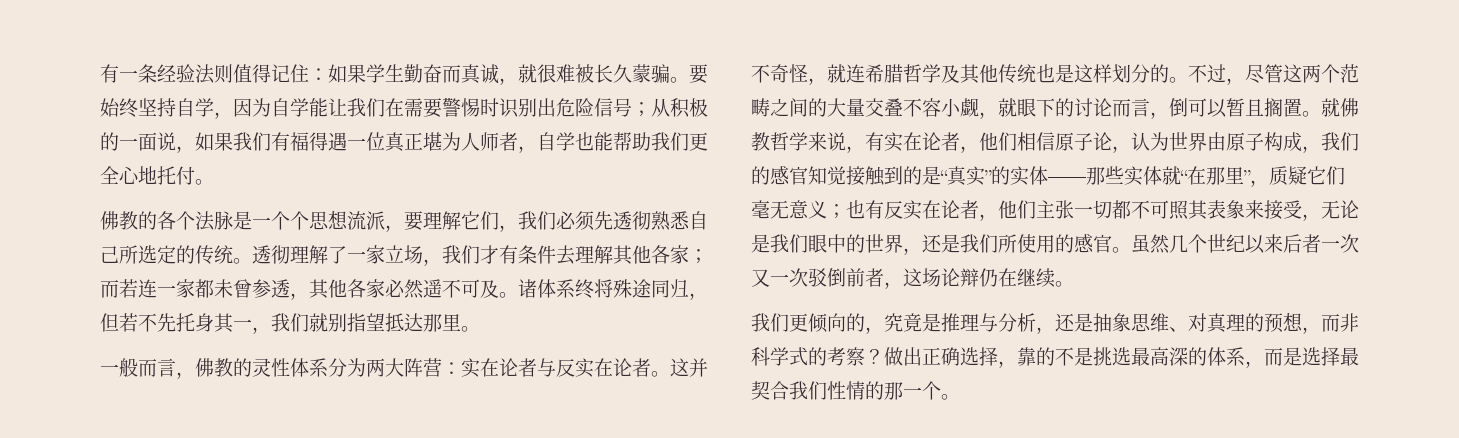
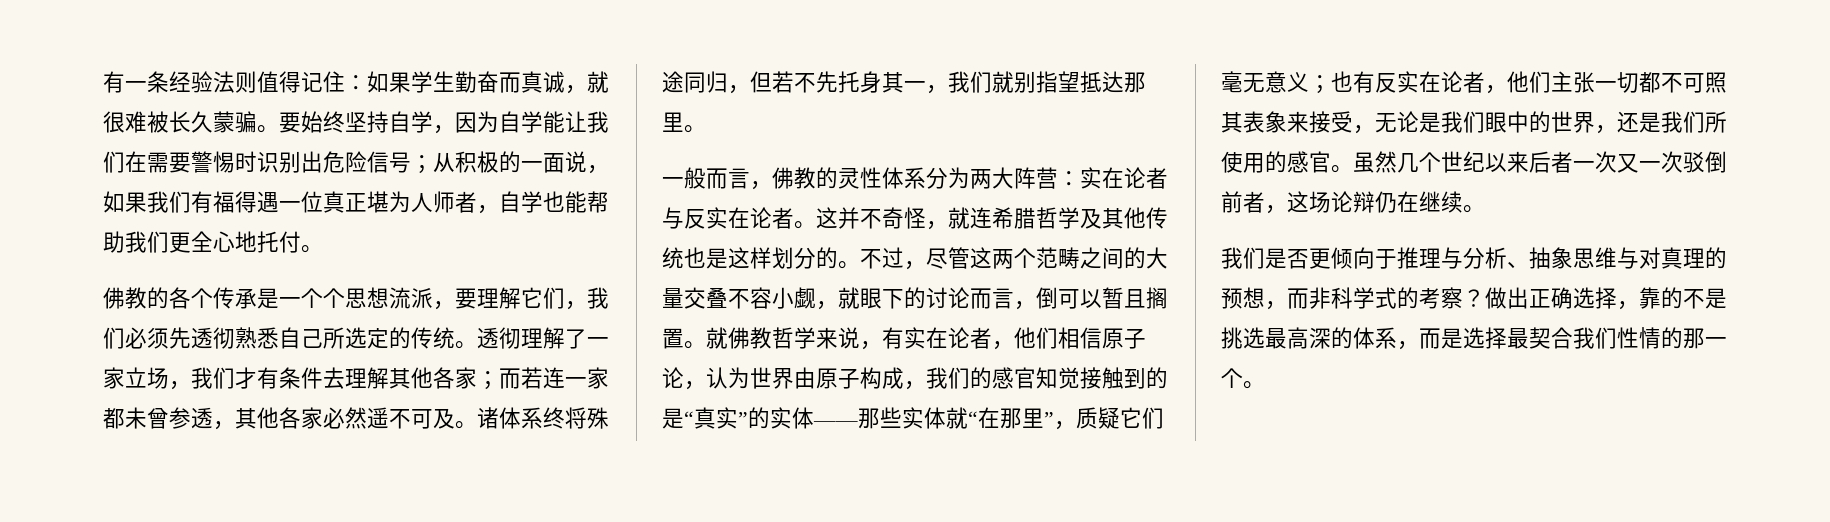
- 佛教的各个法脉是一个个思想流派，要理解它们，我们必须先透彻熟悉自己所选定的传统。
+ 佛教的各个传承是一个个思想流派，要理解它们，我们必须先透彻熟悉自己所选定的传统。
- 我们更倾向的，究竟是推理与分析，还是抽象思维、对真理的预想，而非科学式的考察？
+ 我们是否更倾向于推理与分析、抽象思维与对真理的预想，而非科学式的考察？

